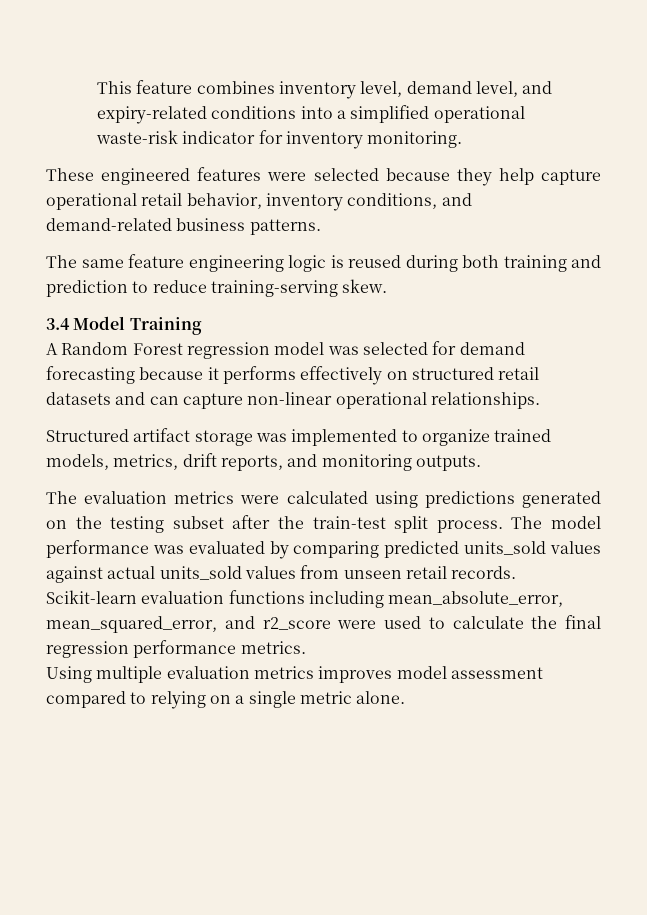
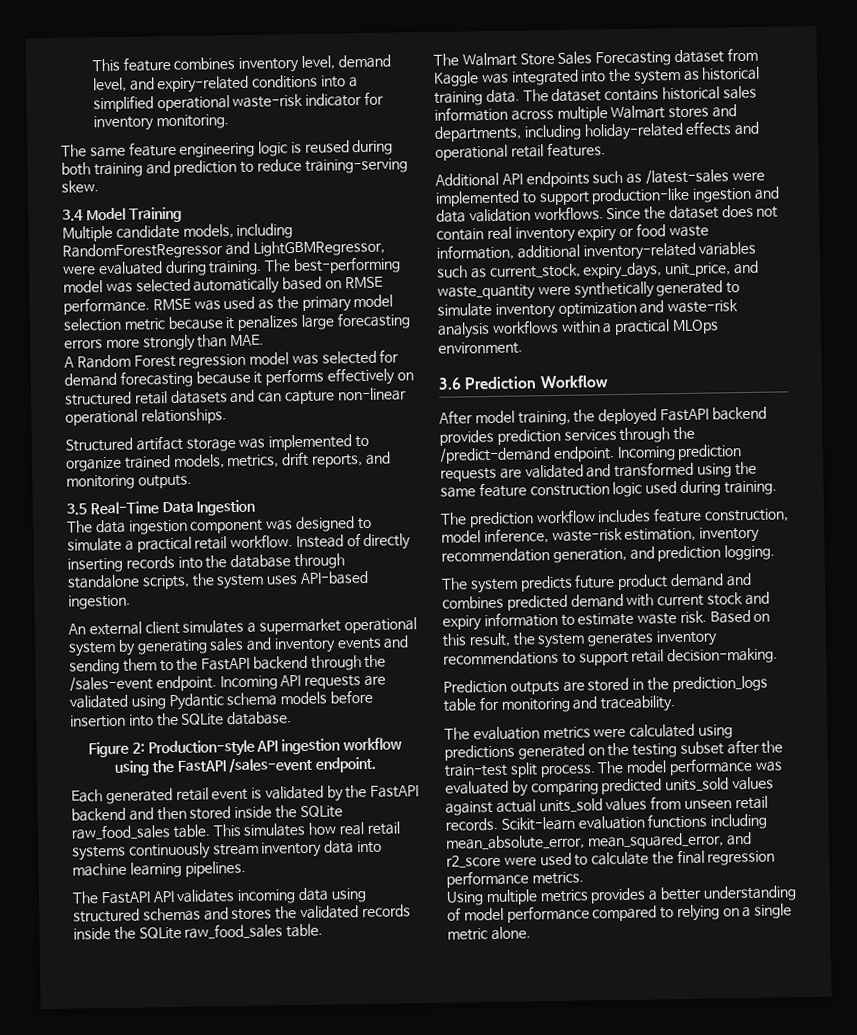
- These engineered features were selected because they help capture operational retail behavior, inventory conditions, and demand-related business patterns.
+ Multiple candidate models, including RandomForestRegressor and LightGBMRegressor, were evaluated during training. The best-performing model was selected automatically based on RMSE performance. RMSE was used as the primary model selection metric because it penalizes large forecasting errors more strongly than MAE.
+ 3.5 Real-Time Data Ingestion
+ The data ingestion component was designed to simulate a practical retail workflow. Instead of directly inserting records into the database through standalone scripts, the system uses API-based ingestion.
+ An external client simulates a supermarket operational system by generating sales and inventory events and sending them to the FastAPI backend through the /sales-event endpoint. Incoming API requests are validated using Pydantic schema models before insertion into the SQLite database.
+ Figure 2: Production-style API ingestion workflow using the FastAPI /sales-event endpoint.
+ Each generated retail event is validated by the FastAPI backend and then stored inside the SQLite raw_food_sales table. This simulates how real retail systems continuously stream inventory data into machine learning pipelines.
+ The FastAPI API validates incoming data using structured schemas and stores the validated records inside the SQLite raw_food_sales table.
+ The Walmart Store Sales Forecasting dataset from Kaggle was integrated into the system as historical training data. The dataset contains historical sales information across multiple Walmart stores and departments, including holiday-related effects and operational retail features.
+ Additional API endpoints such as /latest-sales were implemented to support production-like ingestion and data validation workflows. Since the dataset does not contain real inventory expiry or food waste information, additional inventory-related variables such as current_stock, expiry_days, unit_price, and waste_quantity were synthetically generated to simulate inventory optimization and waste-risk analysis workflows within a practical MLOps environment.
+ 3.6 Prediction Workflow
+ After model training, the deployed FastAPI backend provides prediction services through the /predict-demand endpoint. Incoming prediction requests are validated and transformed using the same feature construction logic used during training.
+ The prediction workflow includes feature construction, model inference, waste-risk estimation, inventory recommendation generation, and prediction logging.
+ The system predicts future product demand and combines predicted demand with current stock and expiry information to estimate waste risk. Based on this result, the system generates inventory recommendations to support retail decision-making.
+ Prediction outputs are stored in the prediction_logs table for monitoring and traceability.
- Using multiple evaluation metrics improves model assessment compared to relying on a single metric alone.
+ Using multiple metrics provides a better understanding of model performance compared to relying on a single metric alone.

